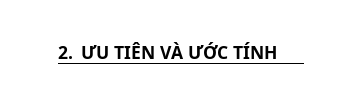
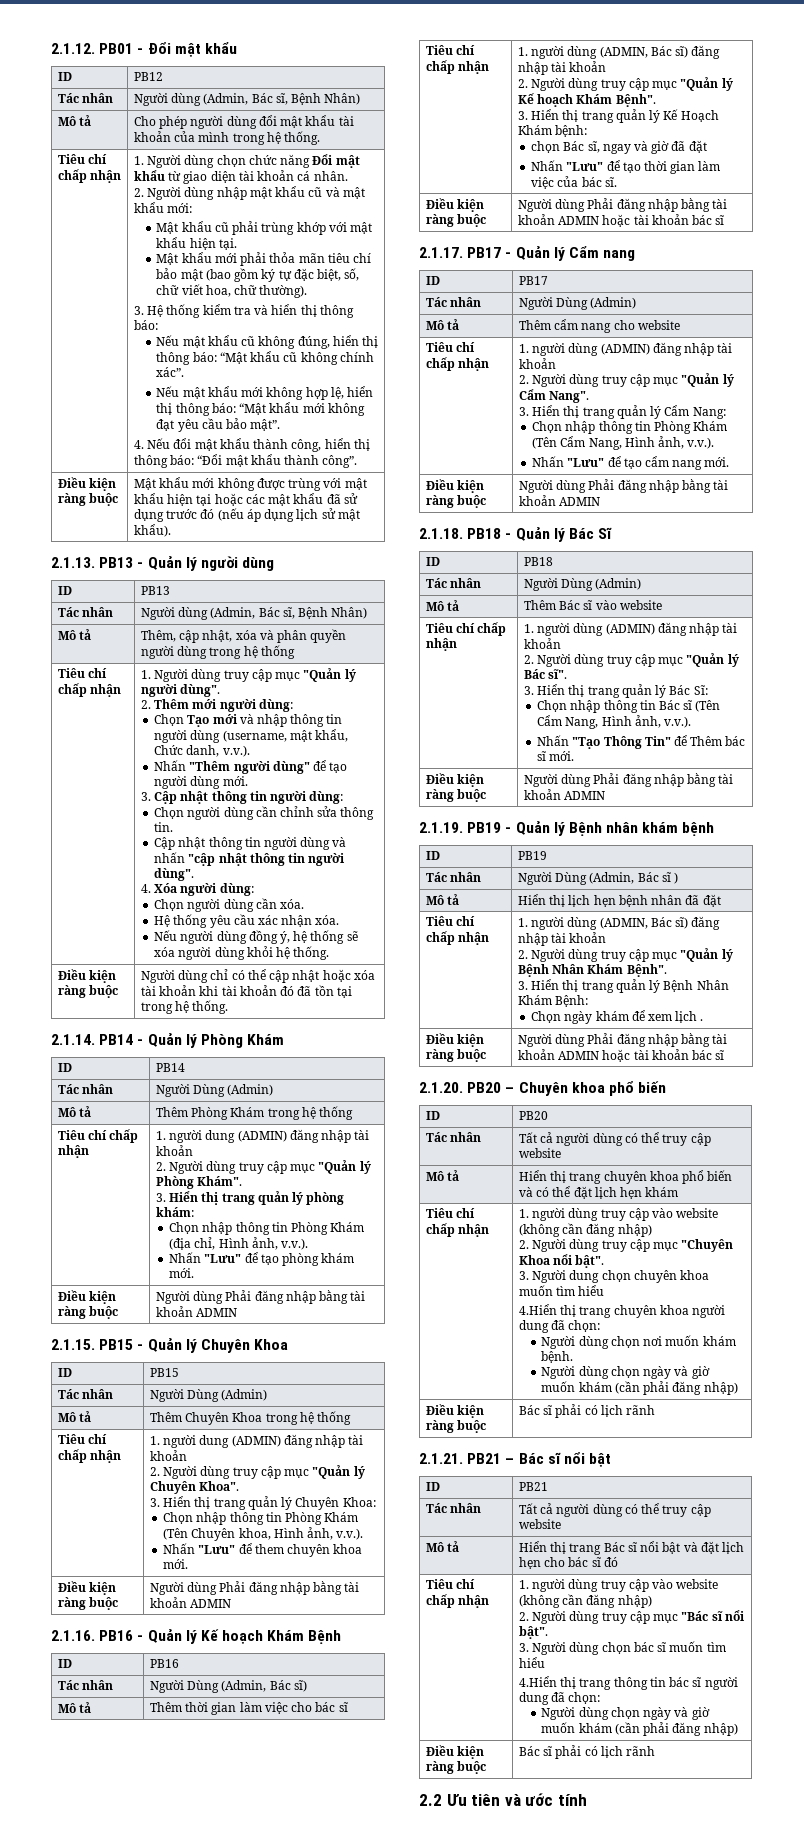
- 2. ƯU TIÊN VÀ ƯỚC TÍNH
+ 2.1.12. PB01 - Đổi mật khẩu
+ ID | PB12
+ Tác nhân | Người dùng (Admin, Bác sĩ, Bệnh Nhân)
+ Mô tả | Cho phép người dùng đổi mật khẩu tài khoản của mình trong hệ thống.
+ Tiêu chí chấp nhận | 1. Người dùng chọn chức năng Đổi mật khẩu từ giao diện tài khoản cá nhân.
+ 2. Người dùng nhập mật khẩu cũ và mật khẩu mới:
+ Mật khẩu cũ phải trùng khớp với mật khẩu hiện tại.
+ Mật khẩu mới phải thỏa mãn tiêu chí bảo mật (bao gồm ký tự đặc biệt, số, chữ viết hoa, chữ thường).
+ 3. Hệ thống kiểm tra và hiển thị thông báo:
+ Nếu mật khẩu cũ không đúng, hiển thị thông báo: “Mật khẩu cũ không chính xác”.
+ Nếu mật khẩu mới không hợp lệ, hiển thị thông báo: “Mật khẩu mới không đạt yêu cầu bảo mật”.
+ 4. Nếu đổi mật khẩu thành công, hiển thị thông báo: “Đổi mật khẩu thành công”.
+ Điều kiện ràng buộc | Mật khẩu mới không được trùng với mật khẩu hiện tại hoặc các mật khẩu đã sử dụng trước đó (nếu áp dụng lịch sử mật khẩu).
+ 2.1.13. PB13 - Quản lý người dùng
+ ID | PB13
+ Tác nhân | Người dùng (Admin, Bác sĩ, Bệnh Nhân)
+ Mô tả | Thêm, cập nhật, xóa và phân quyền người dùng trong hệ thống
+ Tiêu chí chấp nhận | 1. Người dùng truy cập mục "Quản lý người dùng".
+ 2. Thêm mới người dùng:
+ Chọn Tạo mới và nhập thông tin người dùng (username, mật khẩu, Chức danh, v.v.).
+ Nhấn "Thêm người dùng" để tạo người dùng mới.
+ 3. Cập nhật thông tin người dùng:
+ Chọn người dùng cần chỉnh sửa thông tin.
+ Cập nhật thông tin người dùng và nhấn "cập nhật thông tin người dùng".
+ 4. Xóa người dùng:
+ Chọn người dùng cần xóa.
+ Hệ thống yêu cầu xác nhận xóa.
+ Nếu người dùng đồng ý, hệ thống sẽ xóa người dùng khỏi hệ thống.
+ Điều kiện ràng buộc | Người dùng chỉ có thể cập nhật hoặc xóa tài khoản khi tài khoản đó đã tồn tại trong hệ thống.
+ 2.1.14. PB14 - Quản lý Phòng Khám
+ ID | PB14
+ Tác nhân | Người Dùng (Admin)
+ Mô tả | Thêm Phòng Khám trong hệ thống
+ Tiêu chí chấp nhận | 1. người dung (ADMIN) đăng nhập tài khoản
+ 2. Người dùng truy cập mục "Quản lý Phòng Khám".
+ 3. Hiển thị trang quản lý phòng khám:
+ Chọn nhập thông tin Phòng Khám (địa chỉ, Hình ảnh, v.v.).
+ Nhấn "Lưu" để tạo phòng khám mới.
+ Điều kiện ràng buộc | Người dùng Phải đăng nhập bằng tài khoản ADMIN
+ 2.1.15. PB15 - Quản lý Chuyên Khoa
+ ID | PB15
+ Tác nhân | Người Dùng (Admin)
+ Mô tả | Thêm Chuyên Khoa trong hệ thống
+ Tiêu chí chấp nhận | 1. người dung (ADMIN) đăng nhập tài khoản
+ 2. Người dùng truy cập mục "Quản lý Chuyên Khoa".
+ 3. Hiển thị trang quản lý Chuyên Khoa:
+ Chọn nhập thông tin Phòng Khám (Tên Chuyên khoa, Hình ảnh, v.v.).
+ Nhấn "Lưu" để them chuyên khoa mới.
+ Điều kiện ràng buộc | Người dùng Phải đăng nhập bằng tài khoản ADMIN
+ 2.1.16. PB16 - Quản lý Kế hoạch Khám Bệnh
+ ID | PB16
+ Tác nhân | Người Dùng (Admin, Bác sĩ)
+ Mô tả | Thêm thời gian làm việc cho bác sĩ
+ Tiêu chí chấp nhận | 1. người dùng (ADMIN, Bác sĩ) đăng nhập tài khoản
+ 2. Người dùng truy cập mục "Quản lý Kế hoạch Khám Bệnh".
+ 3. Hiển thị trang quản lý Kế Hoạch Khám bệnh:
+ chọn Bác sĩ, ngay và giờ đã đặt
+ Nhấn "Lưu" để tạo thời gian làm việc của bác sĩ.
+ Điều kiện ràng buộc | Người dùng Phải đăng nhập bằng tài khoản ADMIN hoặc tài khoản bác sĩ
+ 2.1.17. PB17 - Quản lý Cẩm nang
+ ID | PB17
+ Tác nhân | Người Dùng (Admin)
+ Mô tả | Thêm cẩm nang cho website
+ Tiêu chí chấp nhận | 1. người dùng (ADMIN) đăng nhập tài khoản
+ 2. Người dùng truy cập mục "Quản lý Cẩm Nang".
+ 3. Hiển thị trang quản lý Cẩm Nang:
+ Chọn nhập thông tin Phòng Khám (Tên Cẩm Nang, Hình ảnh, v.v.).
+ Nhấn "Lưu" để tạo cẩm nang mới.
+ Điều kiện ràng buộc | Người dùng Phải đăng nhập bằng tài khoản ADMIN
+ 2.1.18. PB18 - Quản lý Bác Sĩ
+ ID | PB18
+ Tác nhân | Người Dùng (Admin)
+ Mô tả | Thêm Bác sĩ vào website
+ Tiêu chí chấp nhận | 1. người dùng (ADMIN) đăng nhập tài khoản
+ 2. Người dùng truy cập mục "Quản lý Bác sĩ".
+ 3. Hiển thị trang quản lý Bác Sĩ:
+ Chọn nhập thông tin Bác sĩ (Tên Cẩm Nang, Hình ảnh, v.v.).
+ Nhấn "Tạo Thông Tin" để Thêm bác sĩ mới.
+ Điều kiện ràng buộc | Người dùng Phải đăng nhập bằng tài khoản ADMIN
+ 2.1.19. PB19 - Quản lý Bệnh nhân khám bệnh
+ ID | PB19
+ Tác nhân | Người Dùng (Admin, Bác sĩ )
+ Mô tả | Hiển thị lịch hẹn bệnh nhân đã đặt
+ Tiêu chí chấp nhận | 1. người dùng (ADMIN, Bác sĩ) đăng nhập tài khoản
+ 2. Người dùng truy cập mục "Quản lý Bệnh Nhân Khám Bệnh".
+ 3. Hiển thị trang quản lý Bệnh Nhân Khám Bệnh:
+ Chọn ngày khám để xem lịch .
+ Điều kiện ràng buộc | Người dùng Phải đăng nhập bằng tài khoản ADMIN hoặc tài khoản bác sĩ
+ 2.1.20. PB20 – Chuyên khoa phổ biến
+ ID | PB20
+ Tác nhân | Tất cả người dùng có thể truy cập website
+ Mô tả | Hiển thị trang chuyên khoa phổ biến và có thể đặt lịch hẹn khám
+ Tiêu chí chấp nhận | 1. người dùng truy cập vào website (không cần đăng nhập)
+ 2. Người dùng truy cập mục "Chuyên Khoa nổi bật".
+ 3. Người dung chọn chuyên khoa muốn tìm hiểu
+ 4.Hiển thị trang chuyên khoa người dung đã chọn:
+ Người dùng chọn nơi muốn khám bệnh.
+ Người dùng chọn ngày và giờ muốn khám (cần phải đăng nhập)
+ Điều kiện ràng buộc | Bác sĩ phải có lịch rãnh
+ 2.1.21. PB21 – Bác sĩ nổi bật
+ ID | PB21
+ Tác nhân | Tất cả người dùng có thể truy cập website
+ Mô tả | Hiển thị trang Bác sĩ nổi bật và đặt lịch hẹn cho bác sĩ đó
+ Tiêu chí chấp nhận | 1. người dùng truy cập vào website (không cần đăng nhập)
+ 2. Người dùng truy cập mục "Bác sĩ nổi bật".
+ 3. Người dùng chọn bác sĩ muốn tìm hiểu
+ 4.Hiển thị trang thông tin bác sĩ người dung đã chọn:
+ Người dùng chọn ngày và giờ muốn khám (cần phải đăng nhập)
+ Điều kiện ràng buộc | Bác sĩ phải có lịch rãnh
+ 2.2 Ưu tiên và ước tính

